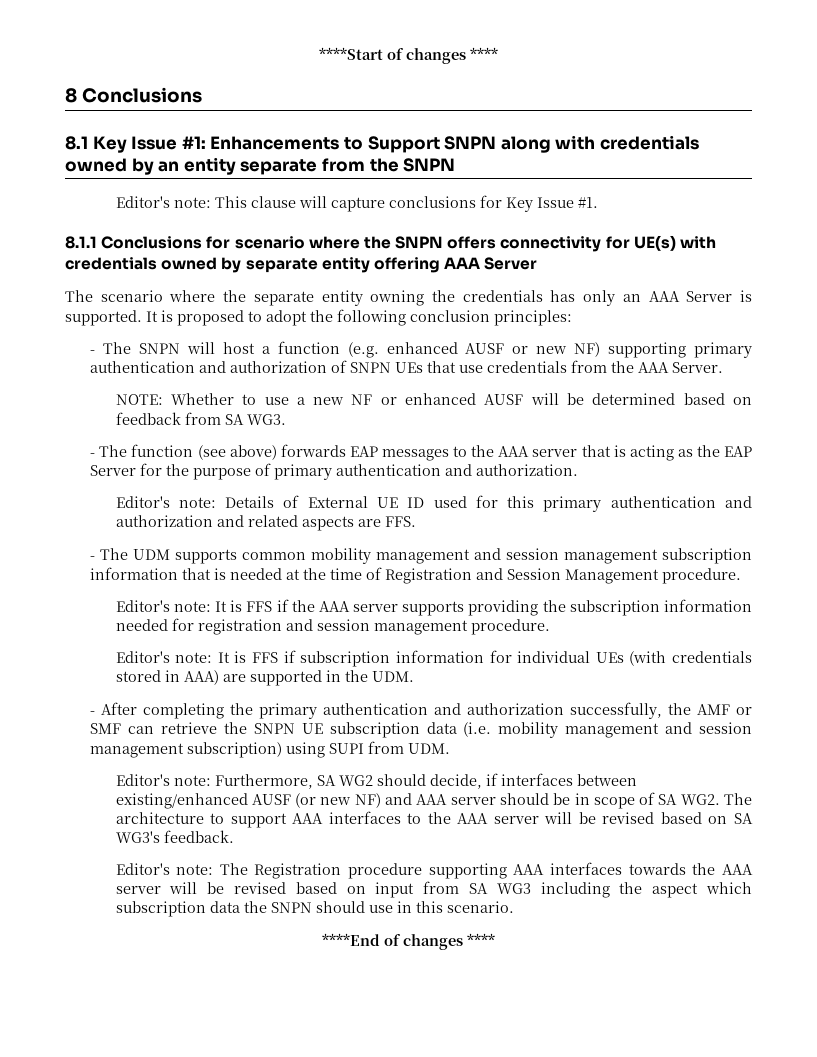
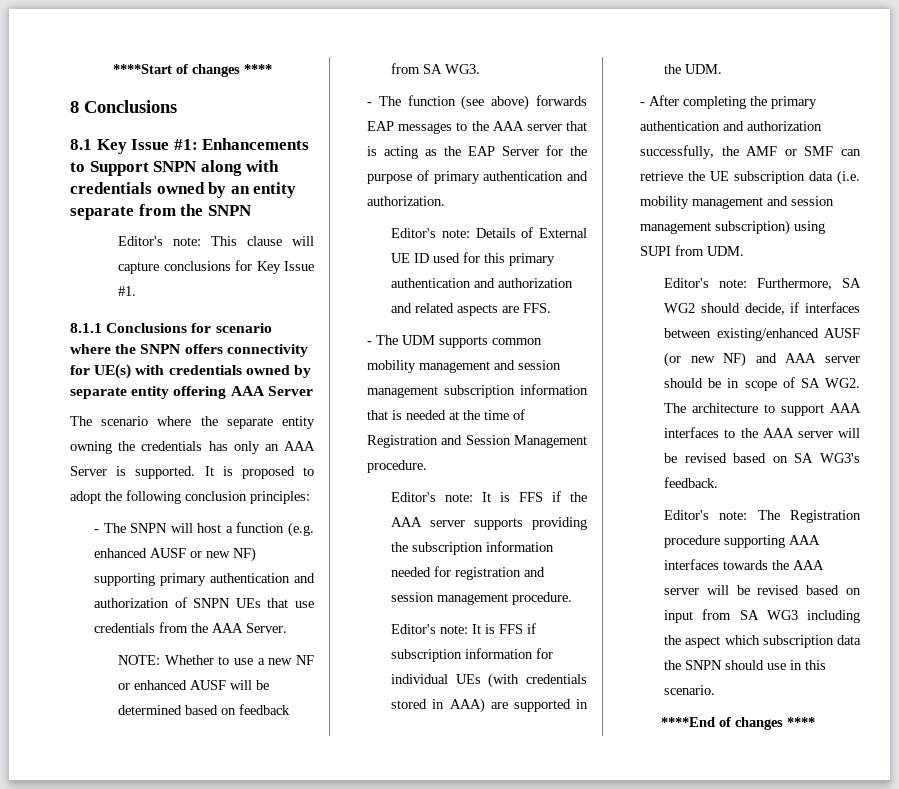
- - After completing the primary authentication and authorization successfully, the AMF or SMF can retrieve the SNPN UE subscription data (i.e. mobility management and session management subscription) using SUPI from UDM.
+ - After completing the primary authentication and authorization successfully, the AMF or SMF can retrieve the UE subscription data (i.e. mobility management and session management subscription) using SUPI from UDM.

